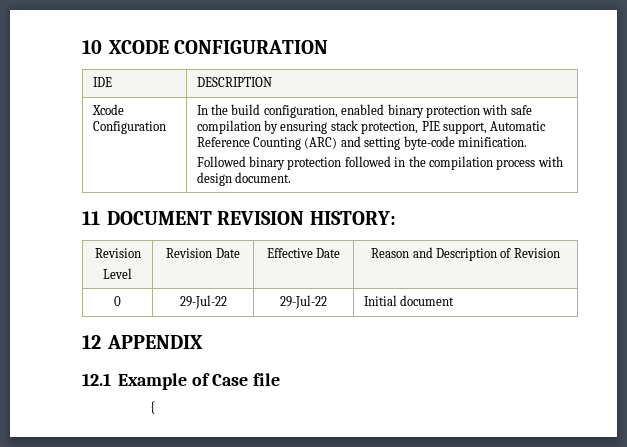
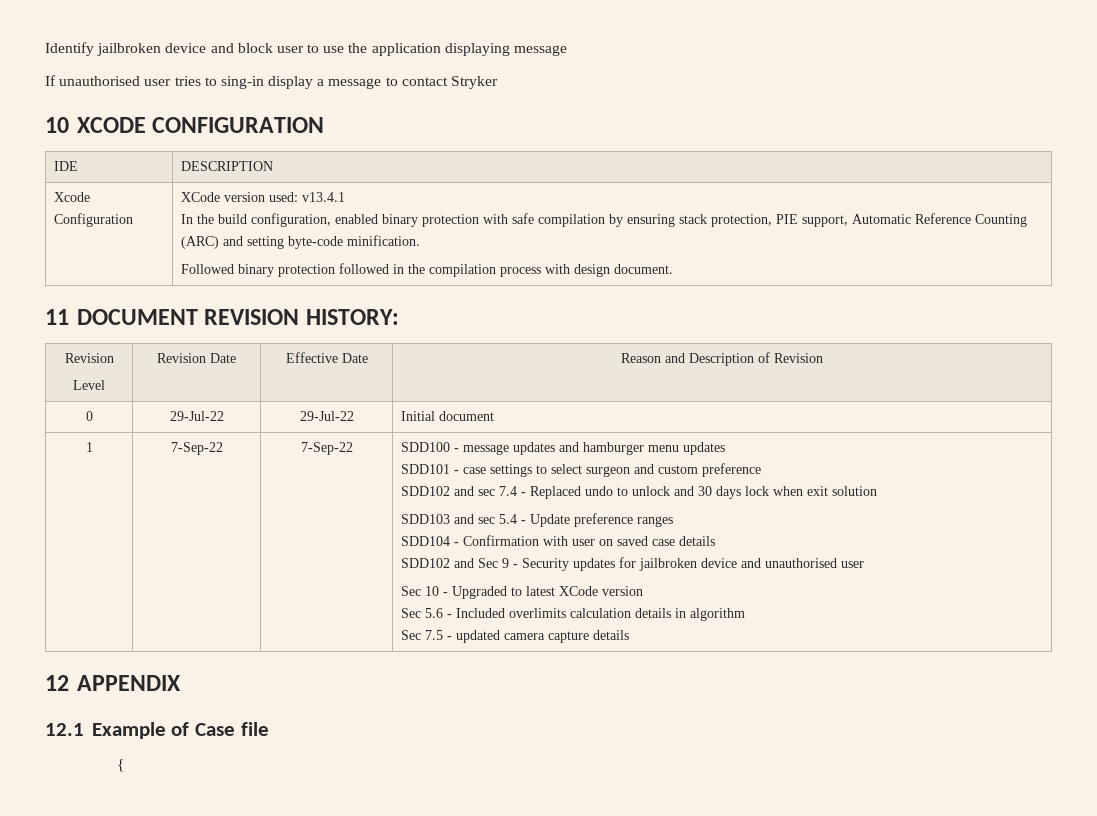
+ Identify jailbroken device and block user to use the application displaying message
+ If unauthorised user tries to sing-in display a message to contact Stryker
+ XCode version used: v13.4.1
+ 1 | 7-Sep-22 | 7-Sep-22 | SDD100 - message updates and hamburger menu updates
+ SDD101 - case settings to select surgeon and custom preference
+ SDD102 and sec 7.4 - Replaced undo to unlock and 30 days lock when exit solution
+ SDD103 and sec 5.4 - Update preference ranges
+ SDD104 - Confirmation with user on saved case details
+ SDD102 and Sec 9 - Security updates for jailbroken device and unauthorised user
+ Sec 10 - Upgraded to latest XCode version
+ Sec 5.6 - Included overlimits calculation details in algorithm
+ Sec 7.5 - updated camera capture details

